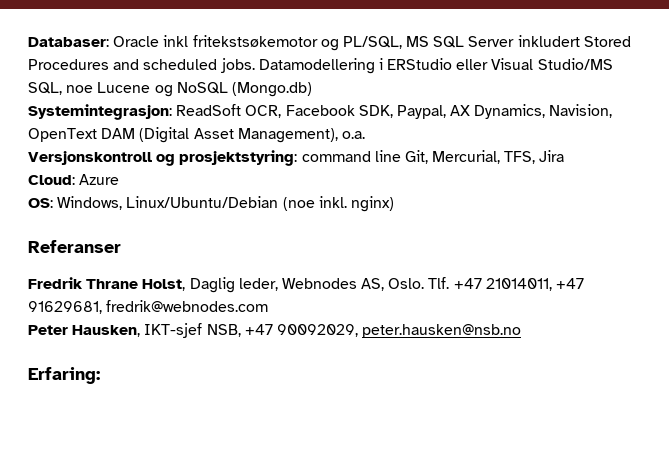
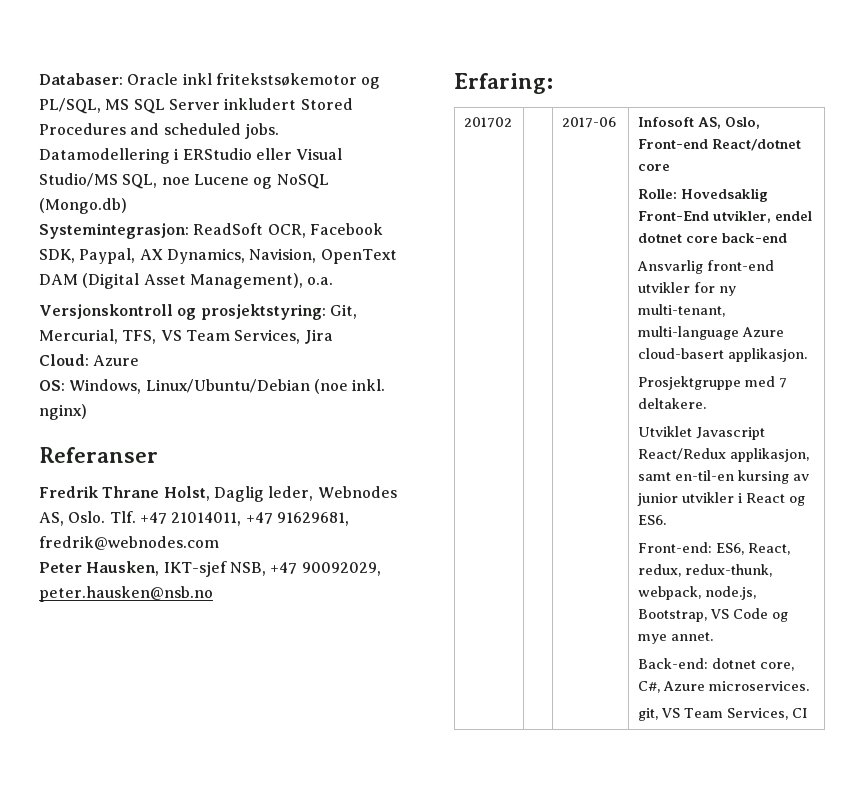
- Versjonskontroll og prosjektstyring: command line Git, Mercurial, TFS, Jira
+ Versjonskontroll og prosjektstyring: Git, Mercurial, TFS, VS Team Services, Jira
+ 201702 | | 2017-06 | Infosoft AS, Oslo, Front-end React/dotnet core
+ Rolle: Hovedsaklig Front-End utvikler, endel dotnet core back-end
+ Ansvarlig front-end utvikler for ny multi-tenant, multi-language Azure cloud-basert applikasjon.
+ Prosjektgruppe med 7 deltakere.
+ Utviklet Javascript React/Redux applikasjon, samt en-til-en kursing av junior utvikler i React og ES6.
+ Front-end: ES6, React, redux, redux-thunk, webpack, node.js, Bootstrap, VS Code og mye annet.
+ Back-end: dotnet core, C#, Azure microservices.
+ git, VS Team Services, CI

